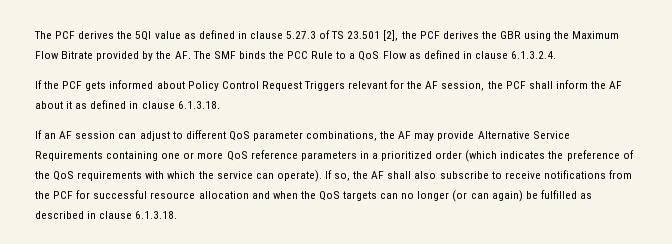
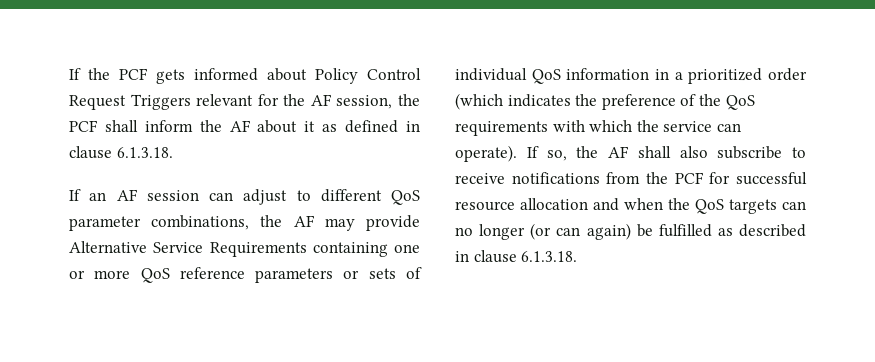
- The PCF derives the 5QI value as defined in clause 5.27.3 of TS 23.501 [2], the PCF derives the GBR using the Maximum Flow Bitrate provided by the AF. The SMF binds the PCC Rule to a QoS Flow as defined in clause 6.1.3.2.4.
- If an AF session can adjust to different QoS parameter combinations, the AF may provide Alternative Service Requirements containing one or more QoS reference parameters in a prioritized order (which indicates the preference of the QoS requirements with which the service can operate).
+ If an AF session can adjust to different QoS parameter combinations, the AF may provide Alternative Service Requirements containing one or more QoS reference parameters or sets of individual QoS information in a prioritized order (which indicates the preference of the QoS requirements with which the service can operate).

